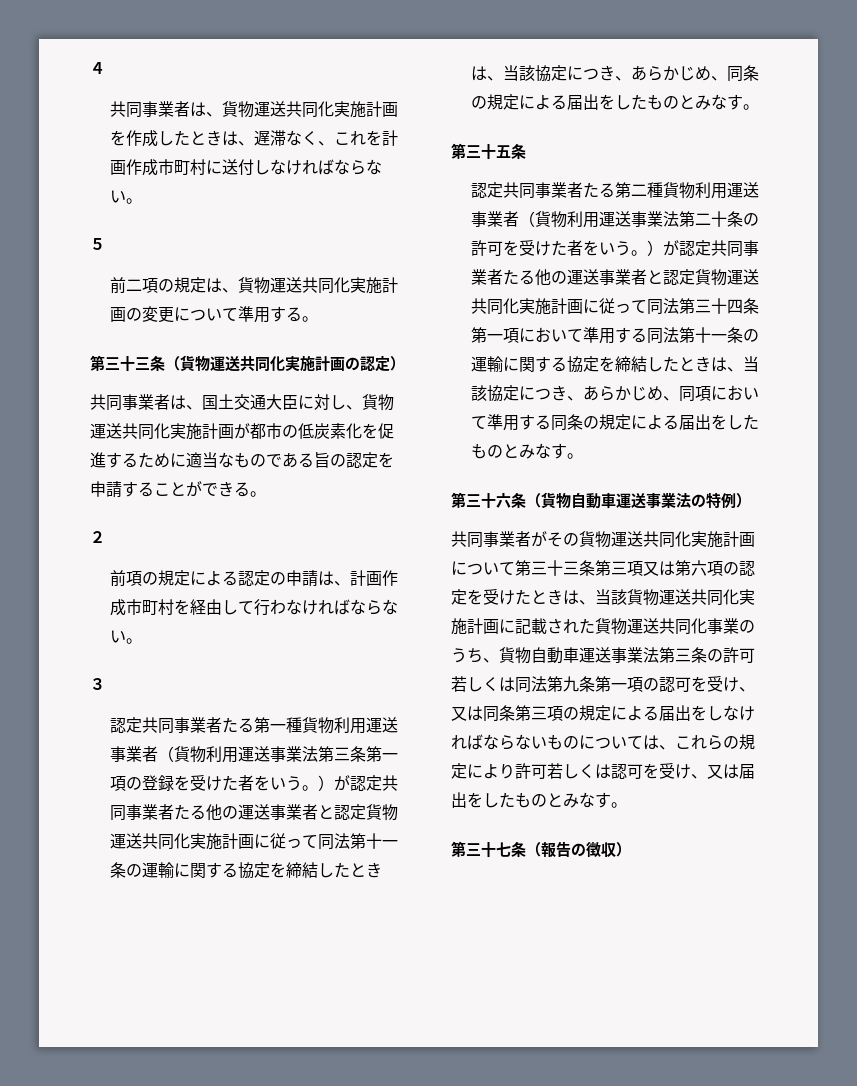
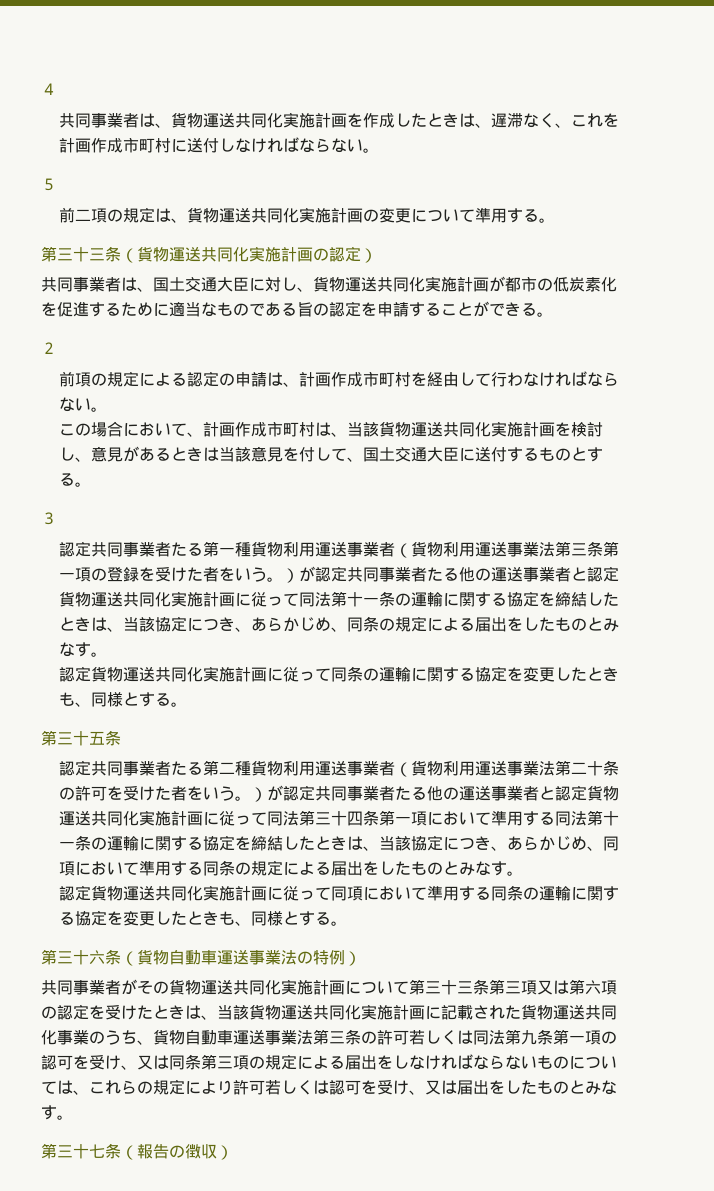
+ この場合において、計画作成市町村は、当該貨物運送共同化実施計画を検討し、意見があるときは当該意見を付して、国土交通大臣に送付するものとする。
+ 認定貨物運送共同化実施計画に従って同条の運輸に関する協定を変更したときも、同様とする。
+ 認定貨物運送共同化実施計画に従って同項において準用する同条の運輸に関する協定を変更したときも、同様とする。

